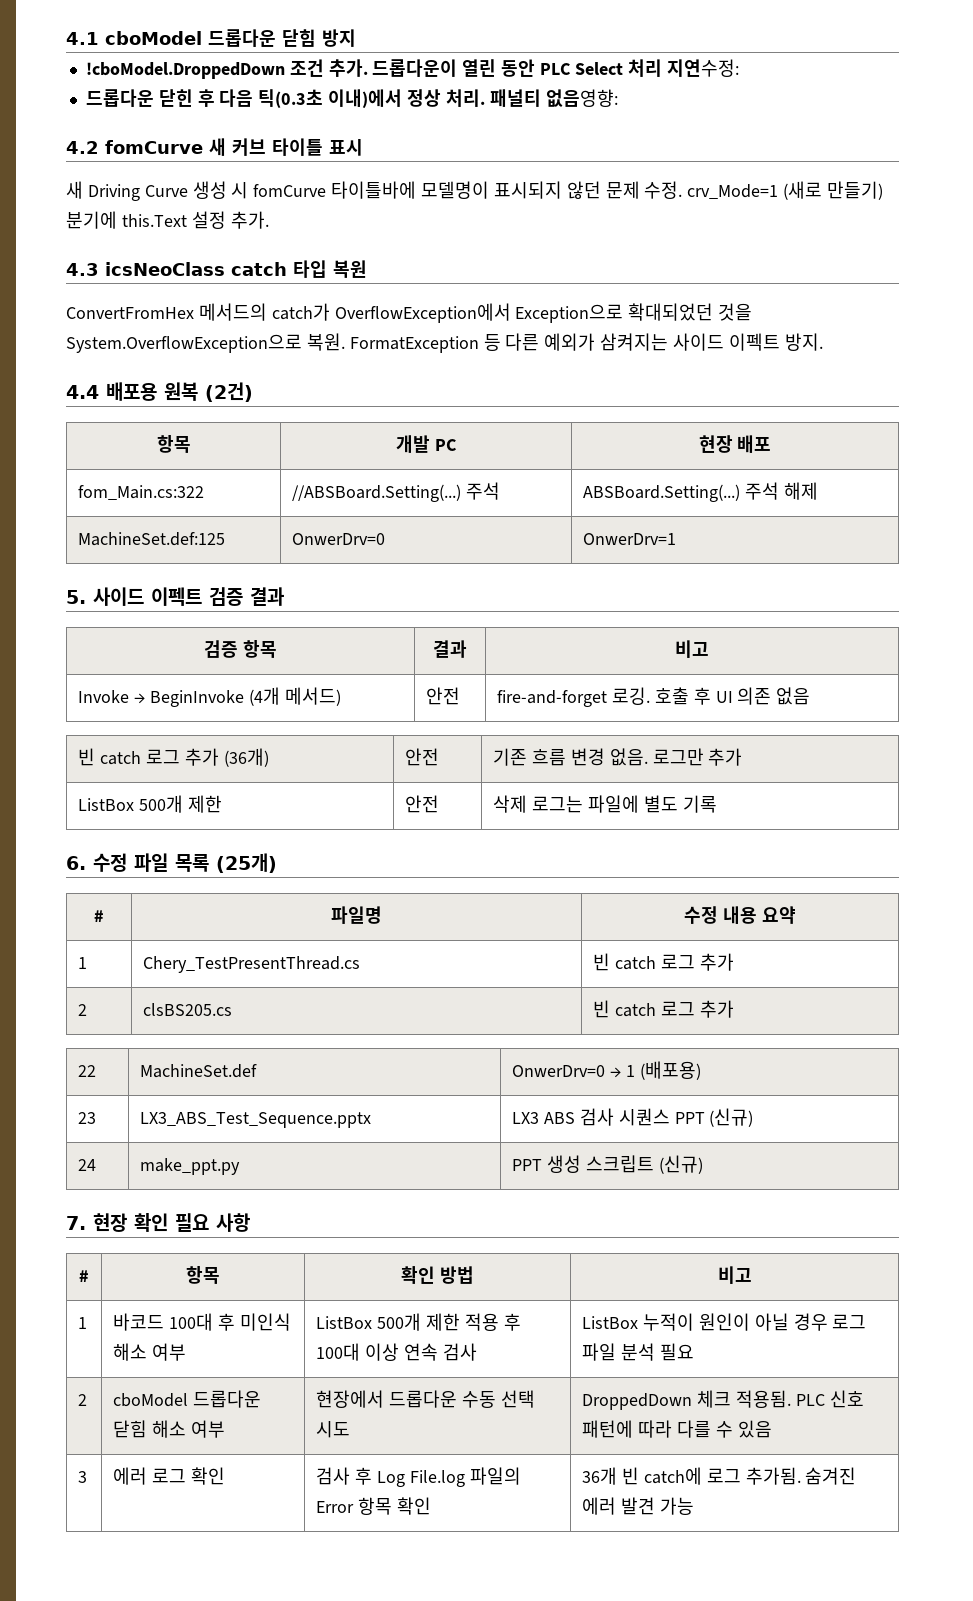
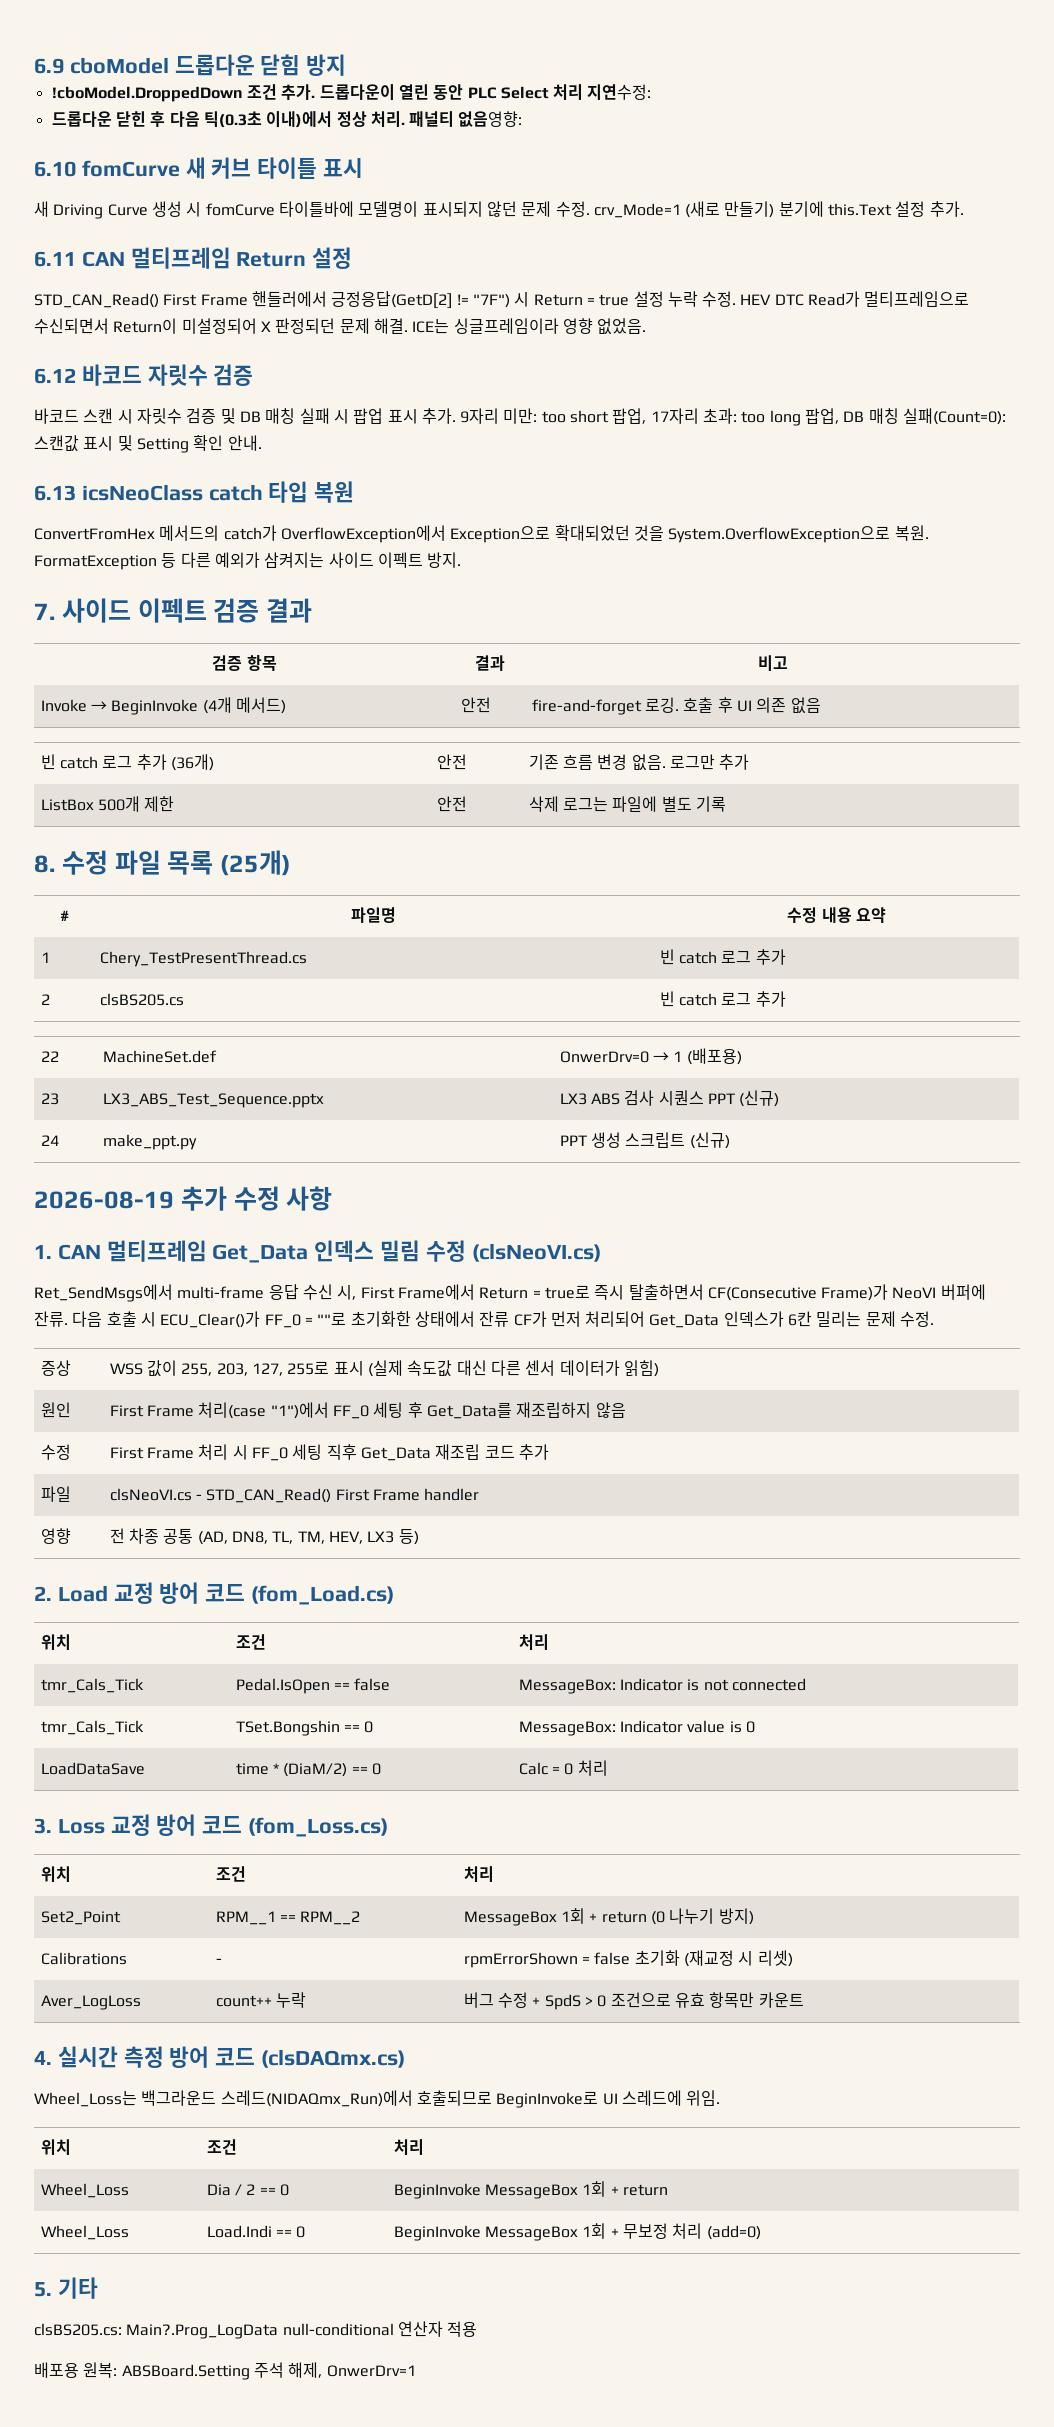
- 4.1 cboModel 드롭다운 닫힘 방지
+ 6.9 cboModel 드롭다운 닫힘 방지
- 4.2 fomCurve 새 커브 타이틀 표시
+ 6.10 fomCurve 새 커브 타이틀 표시
- 4.3 icsNeoClass catch 타입 복원
+ 6.11 CAN 멀티프레임 Return 설정
+ STD_CAN_Read() First Frame 핸들러에서 긍정응답(GetD[2] != "7F") 시 Return = true 설정 누락 수정. HEV DTC Read가 멀티프레임으로 수신되면서 Return이 미설정되어 X 판정되던 문제 해결. ICE는 싱글프레임이라 영향 없었음.
+ 6.12 바코드 자릿수 검증
+ 바코드 스캔 시 자릿수 검증 및 DB 매칭 실패 시 팝업 표시 추가. 9자리 미만: too short 팝업, 17자리 초과: too long 팝업, DB 매칭 실패(Count=0): 스캔값 표시 및 Setting 확인 안내.
+ 6.13 icsNeoClass catch 타입 복원
- 4.4 배포용 원복 (2건)
- 항목 | 개발 PC | 현장 배포
- fom_Main.cs:322 | //ABSBoard.Setting(...) 주석 | ABSBoard.Setting(...) 주석 해제
- MachineSet.def:125 | OnwerDrv=0 | OnwerDrv=1
- 5. 사이드 이펙트 검증 결과
+ 7. 사이드 이펙트 검증 결과
- 6. 수정 파일 목록 (25개)
+ 8. 수정 파일 목록 (25개)
- 7. 현장 확인 필요 사항
- # | 항목 | 확인 방법 | 비고
- 1 | 바코드 100대 후 미인식 해소 여부 | ListBox 500개 제한 적용 후 100대 이상 연속 검사 | ListBox 누적이 원인이 아닐 경우 로그 파일 분석 필요
- 2 | cboModel 드롭다운 닫힘 해소 여부 | 현장에서 드롭다운 수동 선택 시도 | DroppedDown 체크 적용됨. PLC 신호 패턴에 따라 다를 수 있음
- 3 | 에러 로그 확인 | 검사 후 Log File.log 파일의 Error 항목 확인 | 36개 빈 catch에 로그 추가됨. 숨겨진 에러 발견 가능
+ 2026-08-19 추가 수정 사항
+ 1. CAN 멀티프레임 Get_Data 인덱스 밀림 수정 (clsNeoVI.cs)
+ Ret_SendMsgs에서 multi-frame 응답 수신 시, First Frame에서 Return = true로 즉시 탈출하면서 CF(Consecutive Frame)가 NeoVI 버퍼에 잔류. 다음 호출 시 ECU_Clear()가 FF_0 = ""로 초기화한 상태에서 잔류 CF가 먼저 처리되어 Get_Data 인덱스가 6칸 밀리는 문제 수정.
+ 증상 | WSS 값이 255, 203, 127, 255로 표시 (실제 속도값 대신 다른 센서 데이터가 읽힘)
+ 원인 | First Frame 처리(case "1")에서 FF_0 세팅 후 Get_Data를 재조립하지 않음
+ 수정 | First Frame 처리 시 FF_0 세팅 직후 Get_Data 재조립 코드 추가
+ 파일 | clsNeoVI.cs - STD_CAN_Read() First Frame handler
+ 영향 | 전 차종 공통 (AD, DN8, TL, TM, HEV, LX3 등)
+ 2. Load 교정 방어 코드 (fom_Load.cs)
+ 위치 | 조건 | 처리
+ tmr_Cals_Tick | Pedal.IsOpen == false | MessageBox: Indicator is not connected
+ tmr_Cals_Tick | TSet.Bongshin == 0 | MessageBox: Indicator value is 0
+ LoadDataSave | time * (DiaM/2) == 0 | Calc = 0 처리
+ 3. Loss 교정 방어 코드 (fom_Loss.cs)
+ 위치 | 조건 | 처리
+ Set2_Point | RPM__1 == RPM__2 | MessageBox 1회 + return (0 나누기 방지)
+ Calibrations | - | rpmErrorShown = false 초기화 (재교정 시 리셋)
+ Aver_LogLoss | count++ 누락 | 버그 수정 + SpdS > 0 조건으로 유효 항목만 카운트
+ 4. 실시간 측정 방어 코드 (clsDAQmx.cs)
+ Wheel_Loss는 백그라운드 스레드(NIDAQmx_Run)에서 호출되므로 BeginInvoke로 UI 스레드에 위임.
+ 위치 | 조건 | 처리
+ Wheel_Loss | Dia / 2 == 0 | BeginInvoke MessageBox 1회 + return
+ Wheel_Loss | Load.Indi == 0 | BeginInvoke MessageBox 1회 + 무보정 처리 (add=0)
+ 5. 기타
+ clsBS205.cs: Main?.Prog_LogData null-conditional 연산자 적용
+ 배포용 원복: ABSBoard.Setting 주석 해제, OnwerDrv=1

